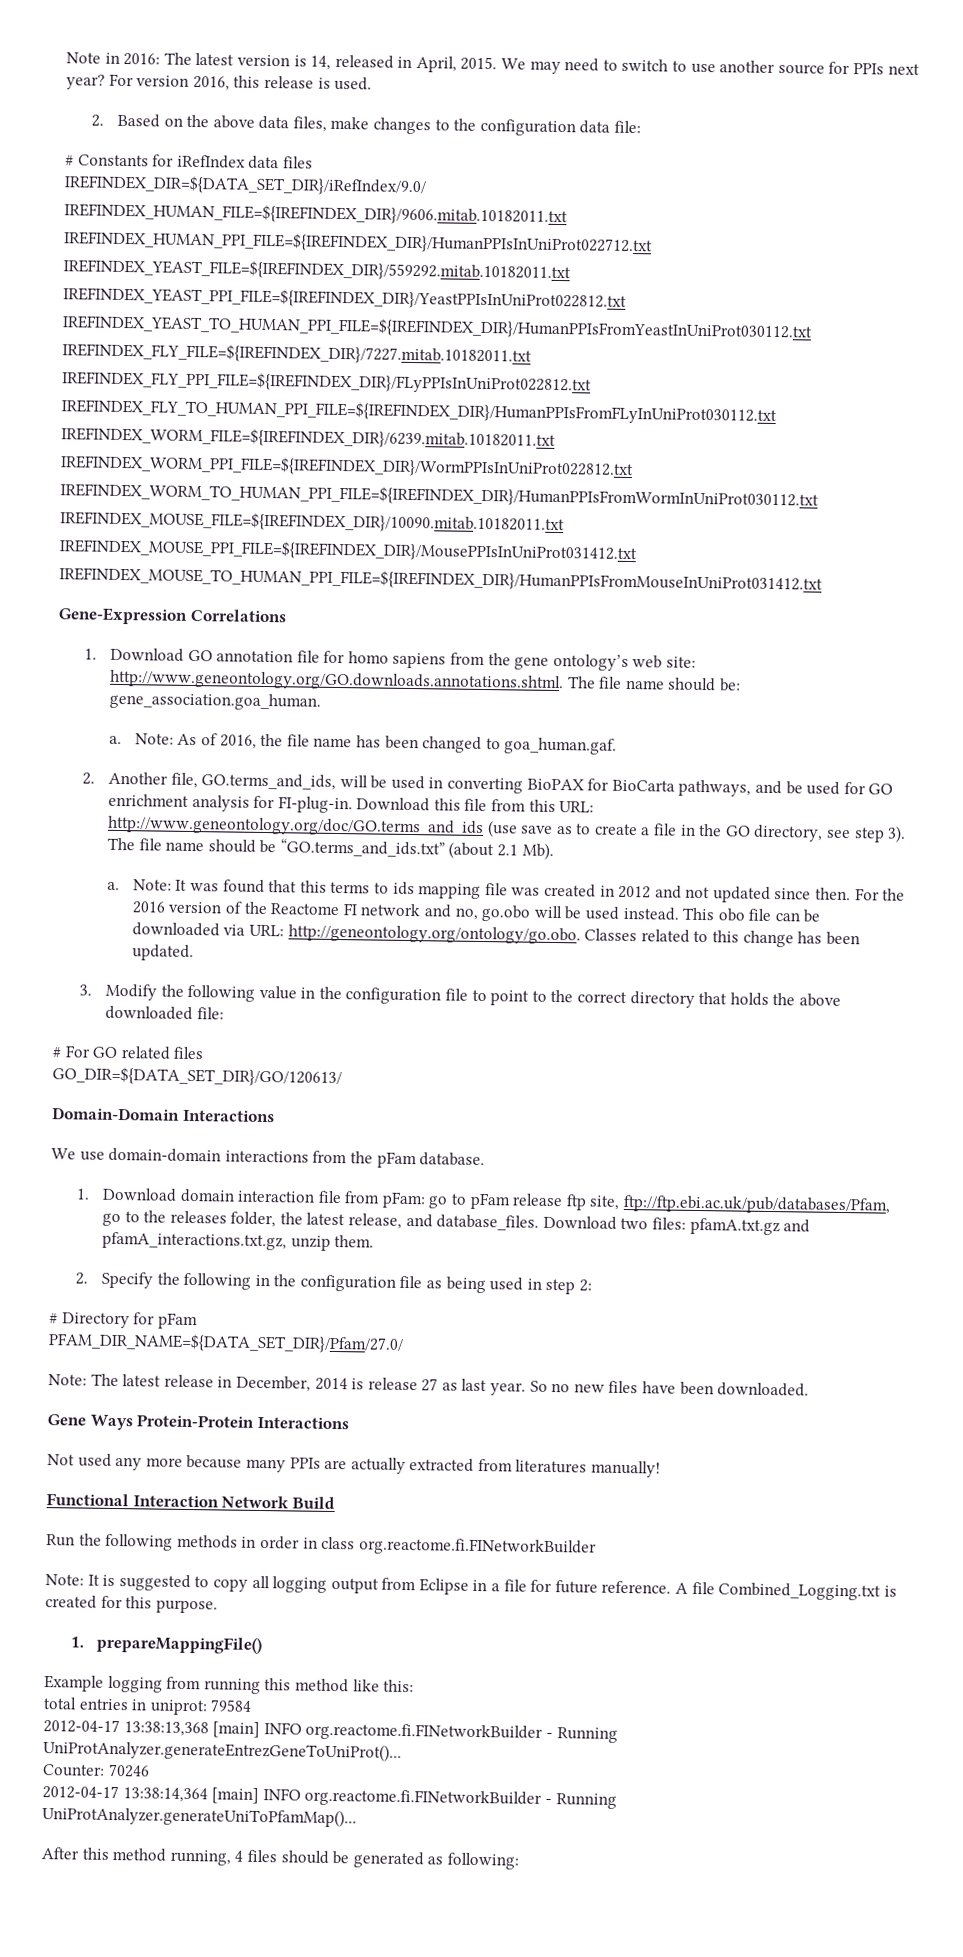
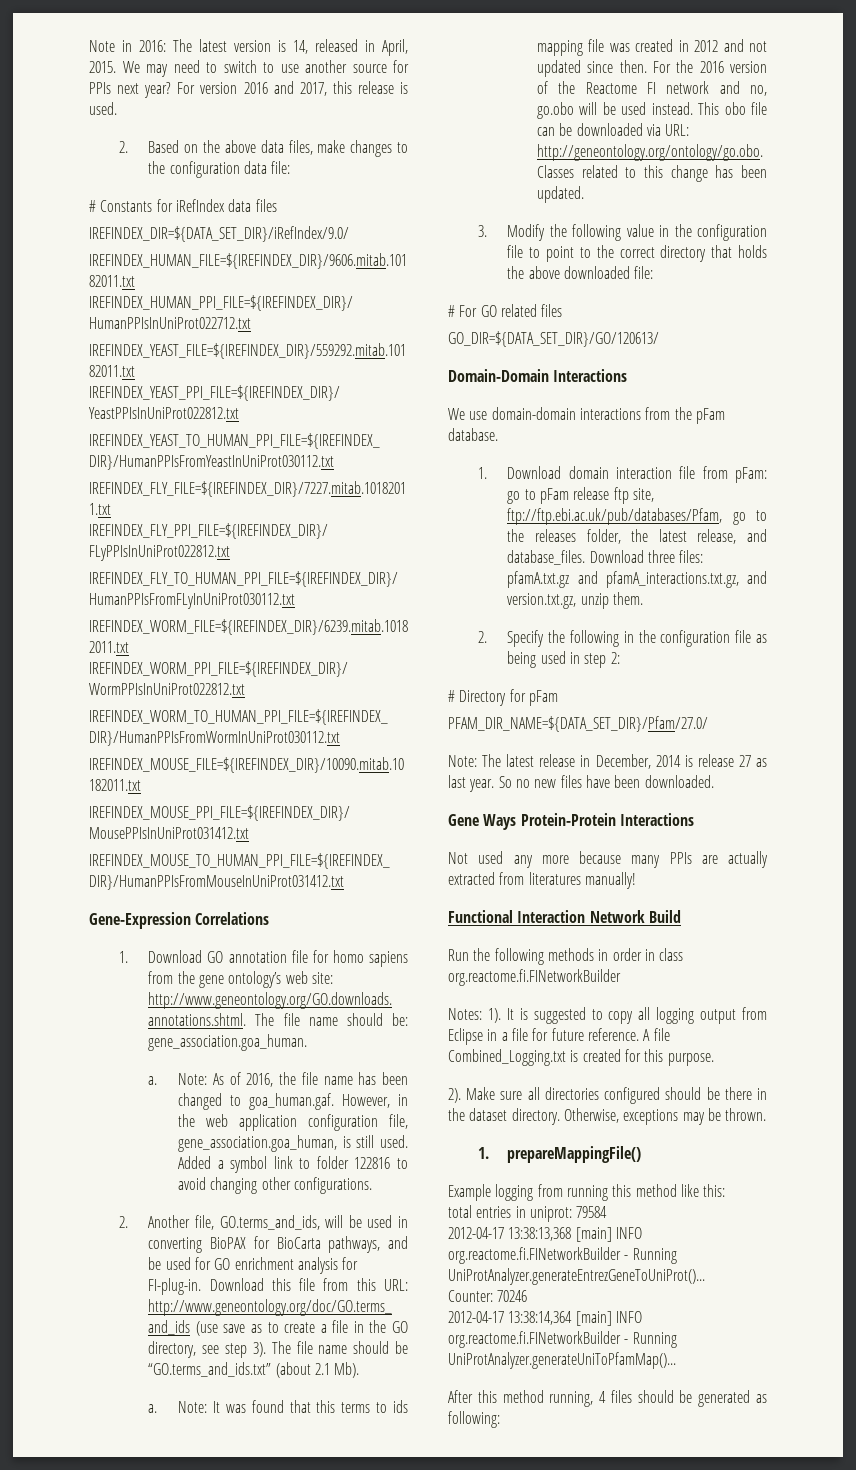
- For version 2016, this release is used.
+ For version 2016 and 2017, this release is used.
- Note: As of 2016, the file name has been changed to goa_human.gaf.
+ Note: As of 2016, the file name has been changed to goa_human.gaf. However, in the web application configuration file, gene_association.goa_human, is still used. Added a symbol link to folder 122816 to avoid changing other configurations.
- Download two files: pfamA.txt.gz and pfamA_interactions.txt.gz, unzip them.
+ Download three files: pfamA.txt.gz and pfamA_interactions.txt.gz, and version.txt.gz, unzip them.
- Note: It is suggested to copy all logging output from Eclipse in a file for future reference.
+ Notes: 1). It is suggested to copy all logging output from Eclipse in a file for future reference.
+ 2). Make sure all directories configured should be there in the dataset directory. Otherwise, exceptions may be thrown.

